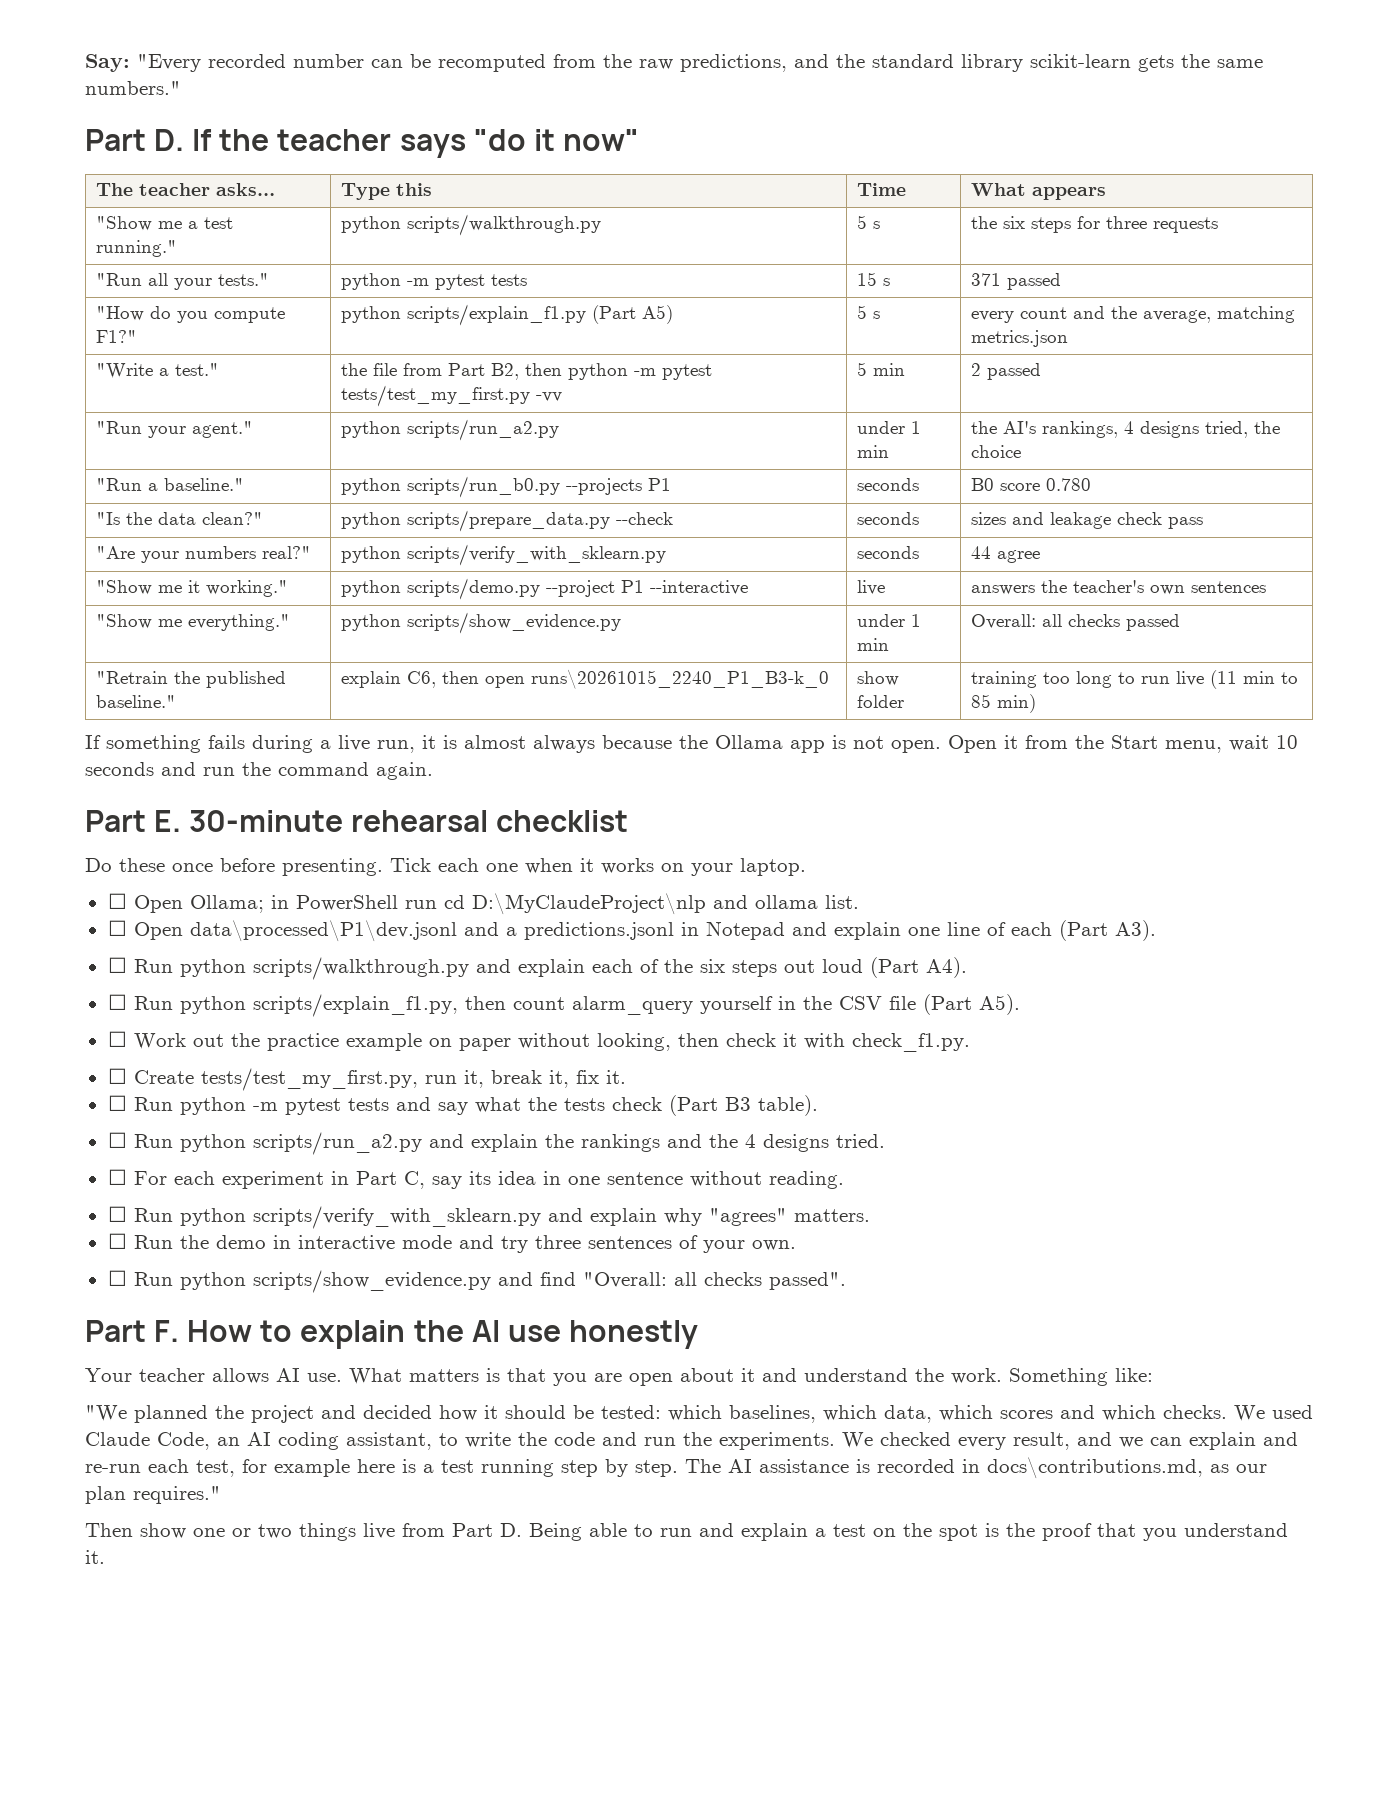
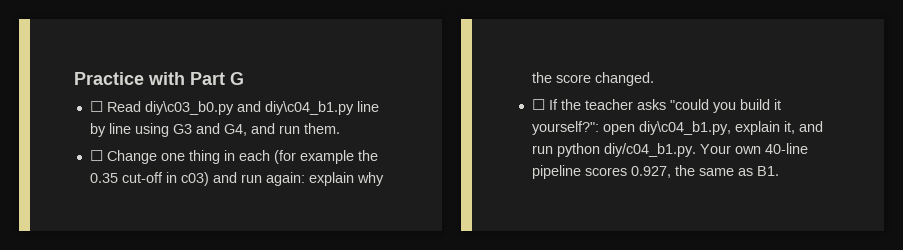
- Say: "Every recorded number can be recomputed from the raw predictions, and the standard library scikit-learn gets the same numbers."
- Part D. If the teacher says "do it now"
- The teacher asks… | Type this | Time | What appears
- "Show me a test running." | python scripts/walkthrough.py | 5 s | the six steps for three requests
- "Run all your tests." | python -m pytest tests | 15 s | 371 passed
- "How do you compute F1?" | python scripts/explain_f1.py (Part A5) | 5 s | every count and the average, matching metrics.json
- "Write a test." | the file from Part B2, then python -m pytest tests/test_my_first.py -vv | 5 min | 2 passed
- "Run your agent." | python scripts/run_a2.py | under 1 min | the AI's rankings, 4 designs tried, the choice
- "Run a baseline." | python scripts/run_b0.py --projects P1 | seconds | B0 score 0.780
- "Is the data clean?" | python scripts/prepare_data.py --check | seconds | sizes and leakage check pass
- "Are your numbers real?" | python scripts/verify_with_sklearn.py | seconds | 44 agree
- "Show me it working." | python scripts/demo.py --project P1 --interactive | live | answers the teacher's own sentences
- "Show me everything." | python scripts/show_evidence.py | under 1 min | Overall: all checks passed
- "Retrain the published baseline." | explain C6, then open runs\20261015_2240_P1_B3-k_0 | show folder | training too long to run live (11 min to 85 min)
- If something fails during a live run, it is almost always because the Ollama app is not open. Open it from the Start menu, wait 10 seconds and run the command again.
- Part E. 30-minute rehearsal checklist
- Do these once before presenting. Tick each one when it works on your laptop.
- ☐ Open Ollama; in PowerShell run cd D:\MyClaudeProject\nlp and ollama list.
- ☐ Open data\processed\P1\dev.jsonl and a predictions.jsonl in Notepad and explain one line of each (Part A3).
- ☐ Run python scripts/walkthrough.py and explain each of the six steps out loud (Part A4).
- ☐ Run python scripts/explain_f1.py, then count alarm_query yourself in the CSV file (Part A5).
- ☐ Work out the practice example on paper without looking, then check it with check_f1.py.
- ☐ Create tests/test_my_first.py, run it, break it, fix it.
- ☐ Run python -m pytest tests and say what the tests check (Part B3 table).
- ☐ Run python scripts/run_a2.py and explain the rankings and the 4 designs tried.
- ☐ For each experiment in Part C, say its idea in one sentence without reading.
- ☐ Run python scripts/verify_with_sklearn.py and explain why "agrees" matters.
- ☐ Run the demo in interactive mode and try three sentences of your own.
- ☐ Run python scripts/show_evidence.py and find "Overall: all checks passed".
- Part F. How to explain the AI use honestly
- Your teacher allows AI use. What matters is that you are open about it and understand the work. Something like:
- "We planned the project and decided how it should be tested: which baselines, which data, which scores and which checks. We used Claude Code, an AI coding assistant, to write the code and run the experiments. We checked every result, and we can explain and re-run each test, for example here is a test running step by step. The AI assistance is recorded in docs\contributions.md, as our plan requires."
- Then show one or two things live from Part D. Being able to run and explain a test on the spot is the proof that you understand it.
+ Practice with Part G
+ ☐ Read diy\c03_b0.py and diy\c04_b1.py line by line using G3 and G4, and run them.
+ ☐ Change one thing in each (for example the 0.35 cut-off in c03) and run again: explain why the score changed.
+ ☐ If the teacher asks "could you build it yourself?": open diy\c04_b1.py, explain it, and run python diy/c04_b1.py. Your own 40-line pipeline scores 0.927, the same as B1.

